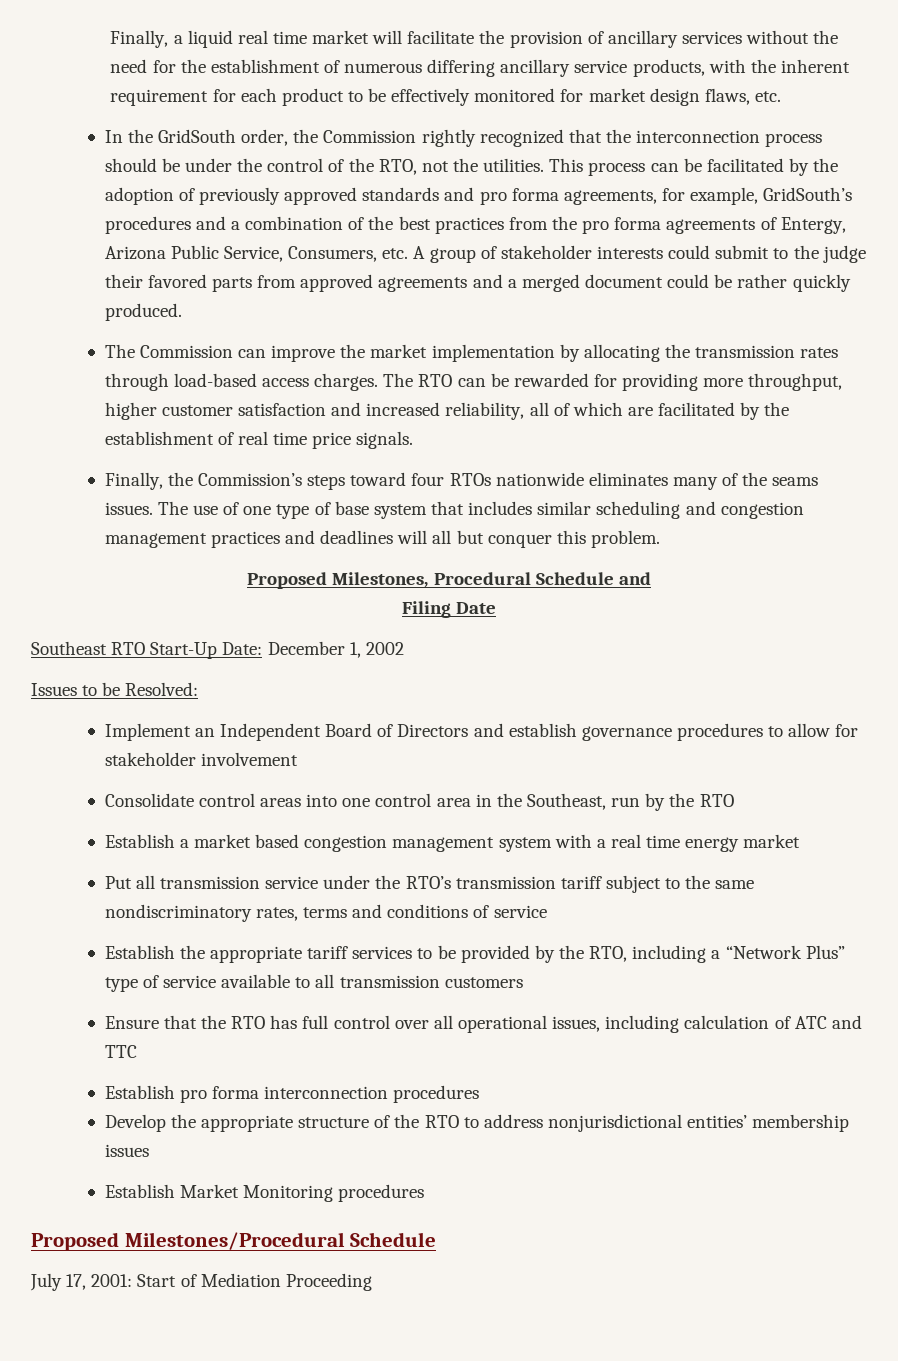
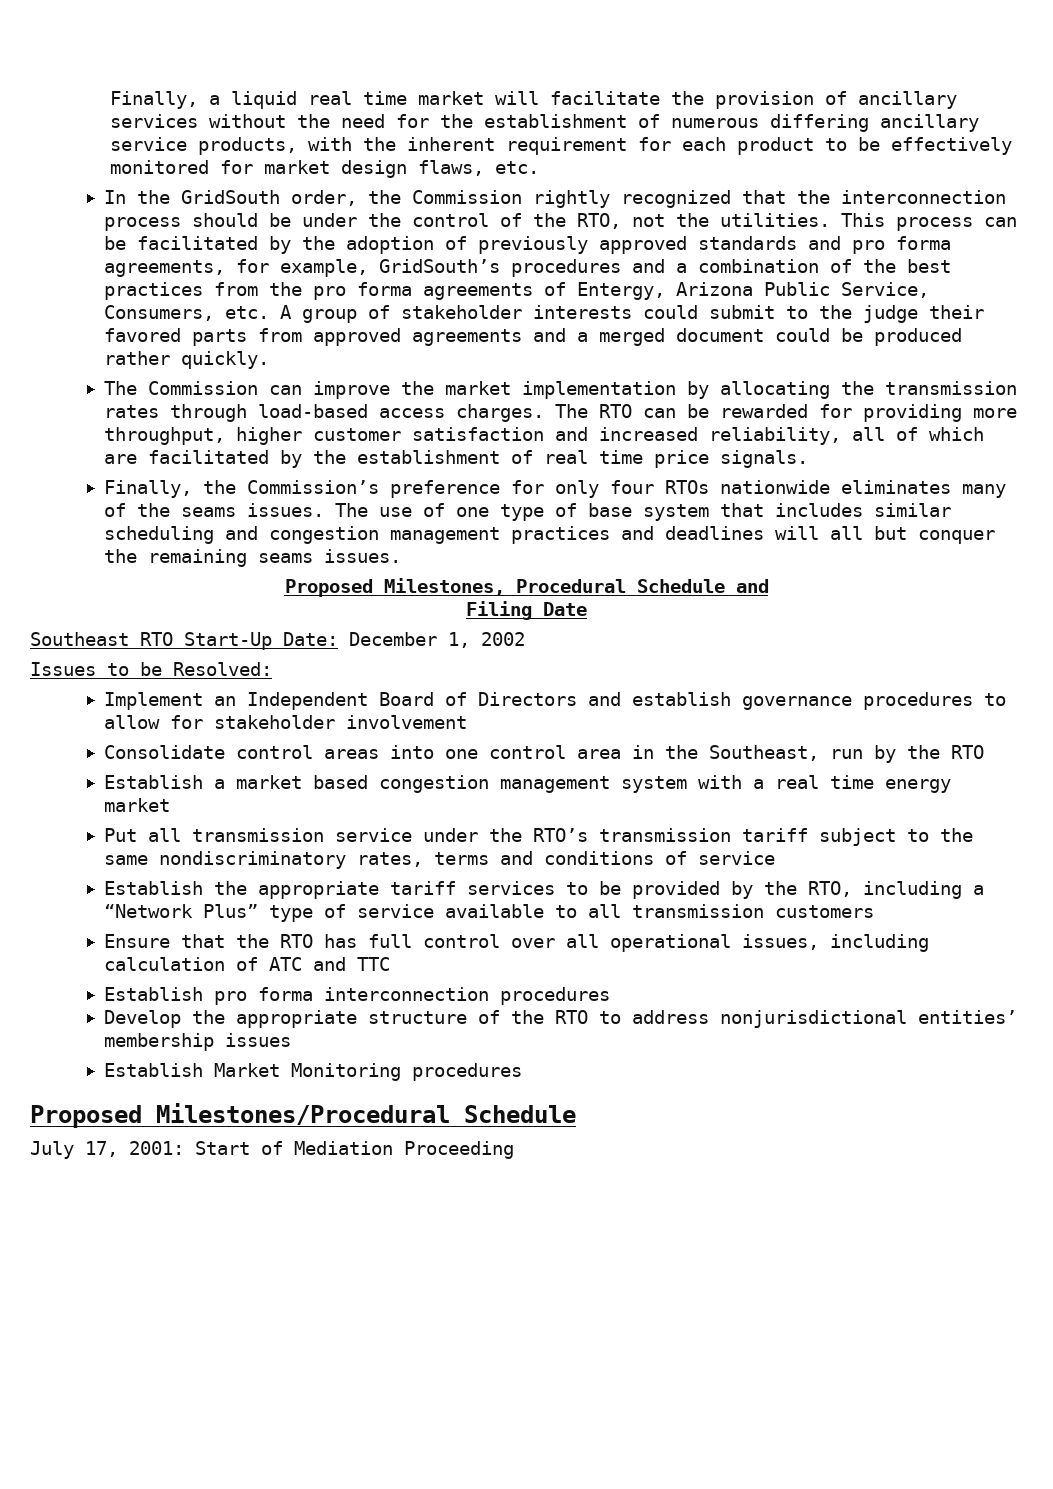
- This process can be facilitated by the adoption of previously approved standards and pro forma agreements, for example, GridSouth’s procedures and a combination of the best practices from the pro forma agreements of Entergy, Arizona Public Service, Consumers, etc. A group of stakeholder interests could submit to the judge their favored parts from approved agreements and a merged document could be rather quickly produced.
+ This process can be facilitated by the adoption of previously approved standards and pro forma agreements, for example, GridSouth’s procedures and a combination of the best practices from the pro forma agreements of Entergy, Arizona Public Service, Consumers, etc. A group of stakeholder interests could submit to the judge their favored parts from approved agreements and a merged document could be produced rather quickly.
- Finally, the Commission’s steps toward four RTOs nationwide eliminates many of the seams issues.
+ Finally, the Commission’s preference for only four RTOs nationwide eliminates many of the seams issues.
- The use of one type of base system that includes similar scheduling and congestion management practices and deadlines will all but conquer this problem.
+ The use of one type of base system that includes similar scheduling and congestion management practices and deadlines will all but conquer the remaining seams issues.

